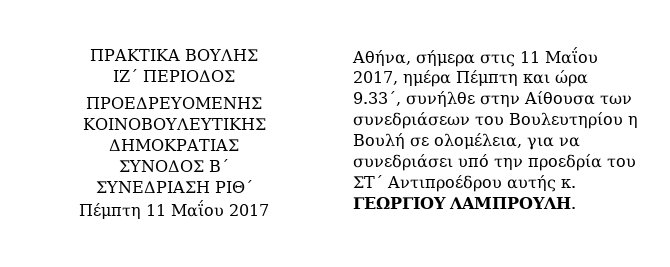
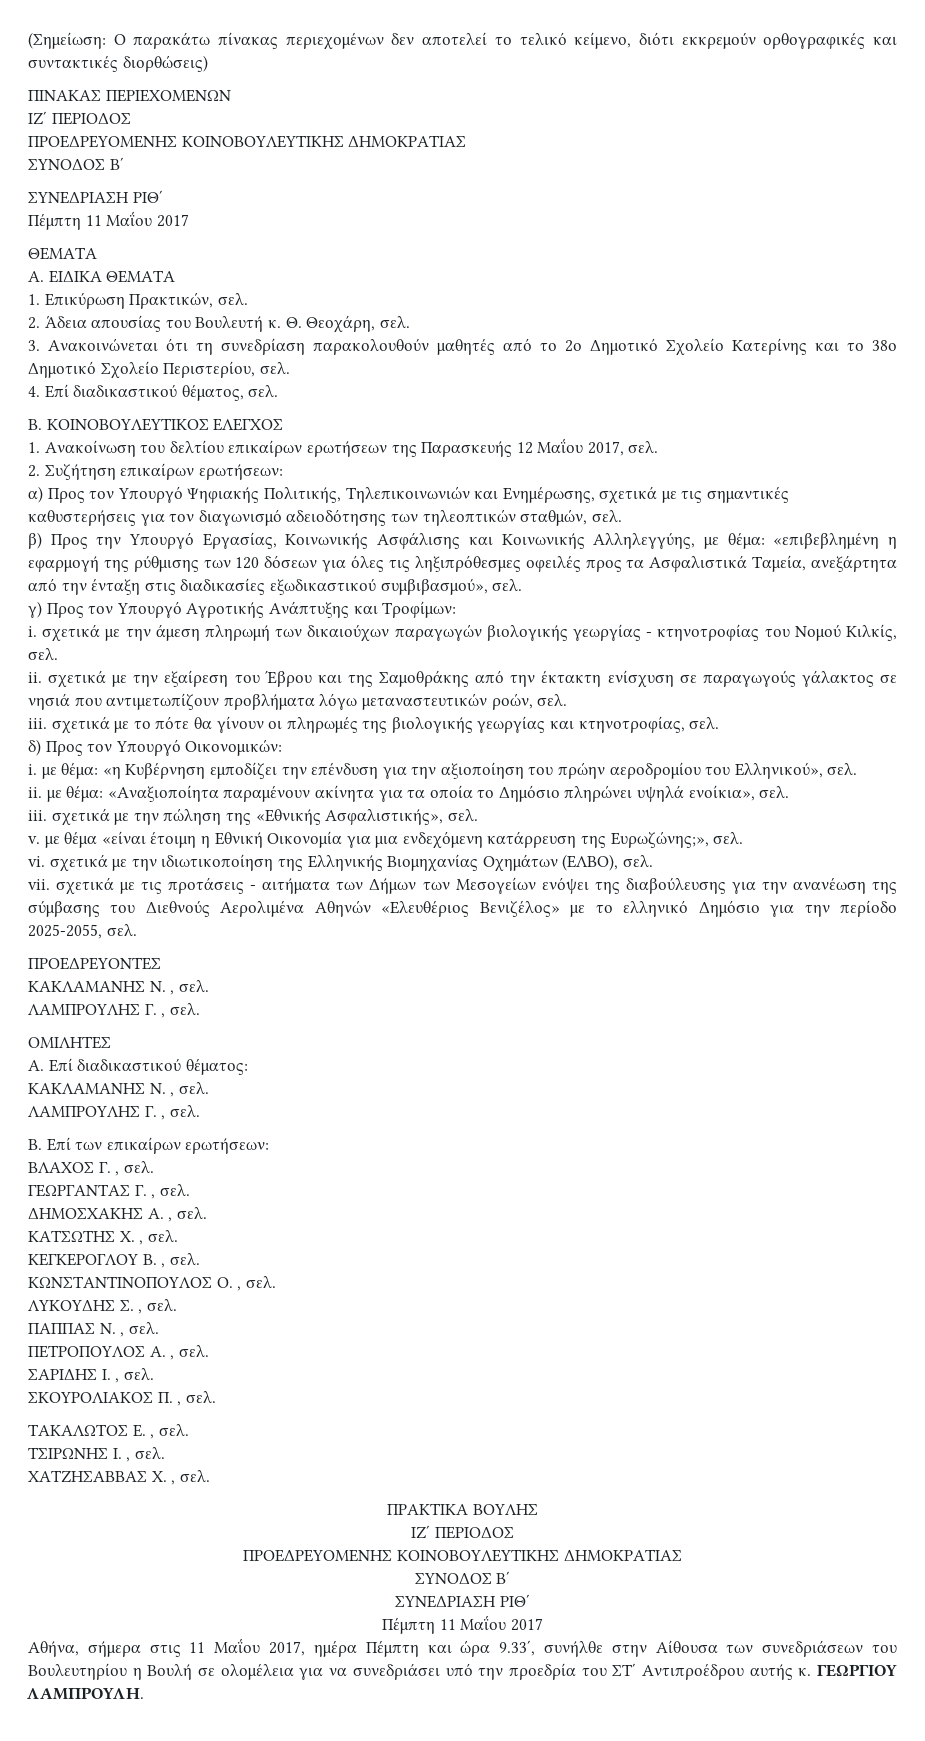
+ (Σημείωση: Ο παρακάτω πίνακας περιεχομένων δεν αποτελεί το τελικό κείμενο, διότι εκκρεμούν ορθογραφικές και συντακτικές διορθώσεις)
+ ΠΙΝΑΚΑΣ ΠΕΡΙΕΧΟΜΕΝΩΝ
+ ΙΖ΄ ΠΕΡΙΟΔΟΣ
+ ΠΡΟΕΔΡΕΥΟΜΕΝΗΣ ΚΟΙΝΟΒΟΥΛΕΥΤΙΚΗΣ ΔΗΜΟΚΡΑΤΙΑΣ
+ ΣΥΝΟΔΟΣ Β΄
+ ΣΥΝΕΔΡΙΑΣΗ ΡΙΘ΄
+ Πέμπτη 11 Μαΐου 2017
+ ΘΕΜΑΤΑ
+ Α. ΕΙΔΙΚΑ ΘΕΜΑΤΑ
+ 1. Επικύρωση Πρακτικών, σελ.
+ 2. Άδεια απουσίας του Βουλευτή κ. Θ. Θεοχάρη, σελ.
+ 3. Ανακοινώνεται ότι τη συνεδρίαση παρακολουθούν μαθητές από το 2ο Δημοτικό Σχολείο Κατερίνης και το 38ο Δημοτικό Σχολείο Περιστερίου, σελ.
+ 4. Επί διαδικαστικού θέματος, σελ.
+ Β. ΚΟΙΝΟΒΟΥΛΕΥΤΙΚΟΣ ΕΛΕΓΧΟΣ
+ 1. Ανακοίνωση του δελτίου επικαίρων ερωτήσεων της Παρασκευής 12 Μαΐου 2017, σελ.
+ 2. Συζήτηση επικαίρων ερωτήσεων:
+ α) Προς τον Υπουργό Ψηφιακής Πολιτικής, Τηλεπικοινωνιών και Ενημέρωσης, σχετικά με τις σημαντικές καθυστερήσεις για τον διαγωνισμό αδειοδότησης των τηλεοπτικών σταθμών, σελ.
+ β) Προς την Υπουργό Εργασίας, Κοινωνικής Ασφάλισης και Κοινωνικής Αλληλεγγύης, με θέμα: «επιβεβλημένη η εφαρμογή της ρύθμισης των 120 δόσεων για όλες τις ληξιπρόθεσμες οφειλές προς τα Ασφαλιστικά Ταμεία, ανεξάρτητα από την ένταξη στις διαδικασίες εξωδικαστικού συμβιβασμού», σελ.
+ γ) Προς τον Υπουργό Αγροτικής Ανάπτυξης και Τροφίμων:
+ i. σχετικά με την άμεση πληρωμή των δικαιούχων παραγωγών βιολογικής γεωργίας - κτηνοτροφίας του Νομού Κιλκίς, σελ.
+ ii. σχετικά με την εξαίρεση του Έβρου και της Σαμοθράκης από την έκτακτη ενίσχυση σε παραγωγούς γάλακτος σε νησιά που αντιμετωπίζουν προβλήματα λόγω μεταναστευτικών ροών, σελ.
+ iii. σχετικά με το πότε θα γίνουν οι πληρωμές της βιολογικής γεωργίας και κτηνοτροφίας, σελ.
+ δ) Προς τον Υπουργό Οικονομικών:
+ i. με θέμα: «η Κυβέρνηση εμποδίζει την επένδυση για την αξιοποίηση του πρώην αεροδρομίου του Ελληνικού», σελ.
+ ii. με θέμα: «Αναξιοποίητα παραμένουν ακίνητα για τα οποία το Δημόσιο πληρώνει υψηλά ενοίκια», σελ.
+ iii. σχετικά με την πώληση της «Εθνικής Ασφαλιστικής», σελ.
+ v. με θέμα «είναι έτοιμη η Εθνική Οικονομία για μια ενδεχόμενη κατάρρευση της Ευρωζώνης;», σελ.
+ vi. σχετικά με την ιδιωτικοποίηση της Ελληνικής Βιομηχανίας Οχημάτων (ΕΛΒΟ), σελ.
+ vii. σχετικά με τις προτάσεις - αιτήματα των Δήμων των Μεσογείων ενόψει της διαβούλευσης για την ανανέωση της σύμβασης του Διεθνούς Αερολιμένα Αθηνών «Ελευθέριος Βενιζέλος» με το ελληνικό Δημόσιο για την περίοδο 2025-2055, σελ.
+ ΠΡΟΕΔΡΕΥΟΝΤΕΣ
+ ΚΑΚΛΑΜΑΝΗΣ Ν. , σελ.
+ ΛΑΜΠΡΟΥΛΗΣ Γ. , σελ.
+ ΟΜΙΛΗΤΕΣ
+ Α. Επί διαδικαστικού θέματος:
+ ΚΑΚΛΑΜΑΝΗΣ Ν. , σελ.
+ ΛΑΜΠΡΟΥΛΗΣ Γ. , σελ.
+ Β. Επί των επικαίρων ερωτήσεων:
+ ΒΛΑΧΟΣ Γ. , σελ.
+ ΓΕΩΡΓΑΝΤΑΣ Γ. , σελ.
+ ΔΗΜΟΣΧΑΚΗΣ Α. , σελ.
+ ΚΑΤΣΩΤΗΣ Χ. , σελ.
+ ΚΕΓΚΕΡΟΓΛΟΥ Β. , σελ.
+ ΚΩΝΣΤΑΝΤΙΝΟΠΟΥΛΟΣ Ο. , σελ.
+ ΛΥΚΟΥΔΗΣ Σ. , σελ.
+ ΠΑΠΠΑΣ Ν. , σελ.
+ ΠΕΤΡΟΠΟΥΛΟΣ Α. , σελ.
+ ΣΑΡΙΔΗΣ Ι. , σελ.
+ ΣΚΟΥΡΟΛΙΑΚΟΣ Π. , σελ.
+ ΤΑΚΑΛΩΤΟΣ Ε. , σελ.
+ ΤΣΙΡΩΝΗΣ Ι. , σελ.
+ ΧΑΤΖΗΣΑΒΒΑΣ Χ. , σελ.
- Αθήνα, σήμερα στις 11 Μαΐου 2017, ημέρα Πέμπτη και ώρα 9.33΄, συνήλθε στην Αίθουσα των συνεδριάσεων του Βουλευτηρίου η Βουλή σε ολομέλεια, για να συνεδριάσει υπό την προεδρία του ΣΤ΄ Αντιπροέδρου αυτής κ.
+ Αθήνα, σήμερα στις 11 Μαΐου 2017, ημέρα Πέμπτη και ώρα 9.33΄, συνήλθε στην Αίθουσα των συνεδριάσεων του Βουλευτηρίου η Βουλή σε ολομέλεια για να συνεδριάσει υπό την προεδρία του ΣΤ΄ Αντιπροέδρου αυτής κ.

